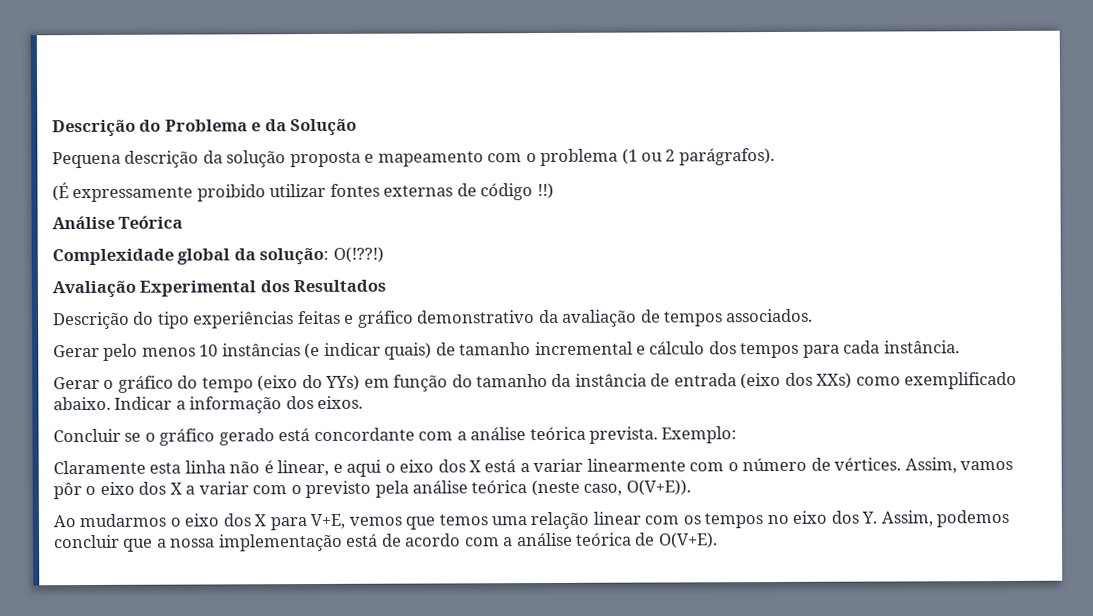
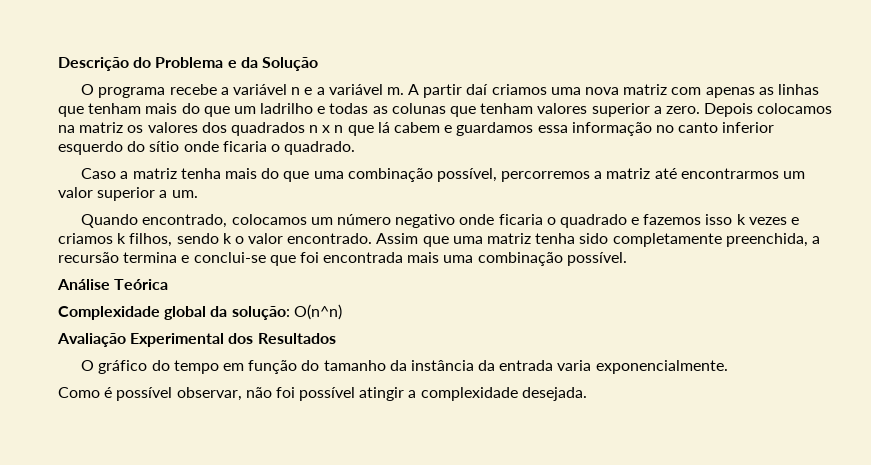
- Pequena descrição da solução proposta e mapeamento com o problema (1 ou 2 parágrafos).
- (É expressamente proibido utilizar fontes externas de código !!)
+ O programa recebe a variável n e a variável m. A partir daí criamos uma nova matriz com apenas as linhas que tenham mais do que um ladrilho e todas as colunas que tenham valores superior a zero. Depois colocamos na matriz os valores dos quadrados n x n que lá cabem e guardamos essa informação no canto inferior esquerdo do sítio onde ficaria o quadrado.
+ Caso a matriz tenha mais do que uma combinação possível, percorremos a matriz até encontrarmos um valor superior a um.
+ Quando encontrado, colocamos um número negativo onde ficaria o quadrado e fazemos isso k vezes e criamos k filhos, sendo k o valor encontrado. Assim que uma matriz tenha sido completamente preenchida, a recursão termina e conclui-se que foi encontrada mais uma combinação possível.
- Complexidade global da solução: O(!??!)
+ Complexidade global da solução: O(n^n)
- Descrição do tipo experiências feitas e gráfico demonstrativo da avaliação de tempos associados.
- Gerar pelo menos 10 instâncias (e indicar quais) de tamanho incremental e cálculo dos tempos para cada instância.
- Gerar o gráfico do tempo (eixo do YYs) em função do tamanho da instância de entrada (eixo dos XXs) como exemplificado abaixo. Indicar a informação dos eixos.
- Concluir se o gráfico gerado está concordante com a análise teórica prevista. Exemplo:
- Claramente esta linha não é linear, e aqui o eixo dos X está a variar linearmente com o número de vértices. Assim, vamos pôr o eixo dos X a variar com o previsto pela análise teórica (neste caso, O(V+E)).
- Ao mudarmos o eixo dos X para V+E, vemos que temos uma relação linear com os tempos no eixo dos Y. Assim, podemos concluir que a nossa implementação está de acordo com a análise teórica de O(V+E).
+ O gráfico do tempo em função do tamanho da instância da entrada varia exponencialmente.
+ Como é possível observar, não foi possível atingir a complexidade desejada.

